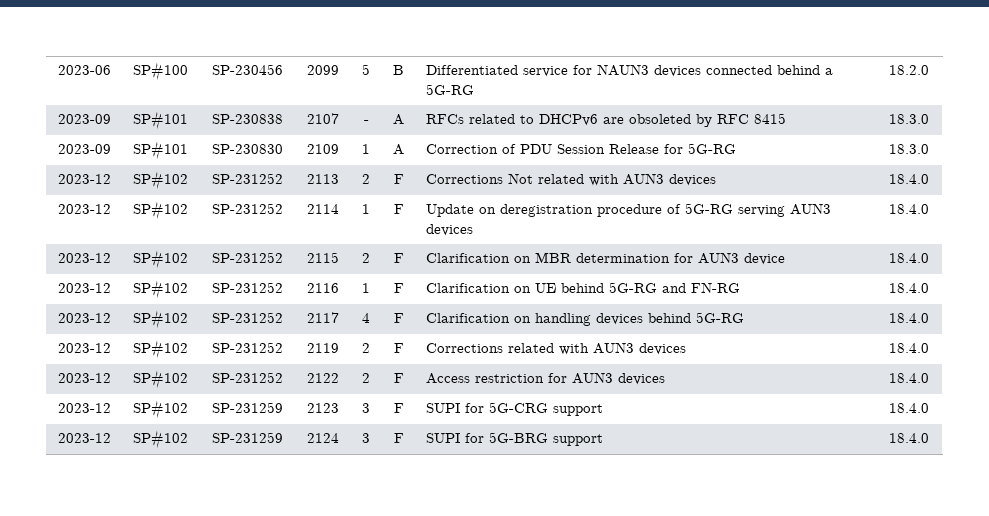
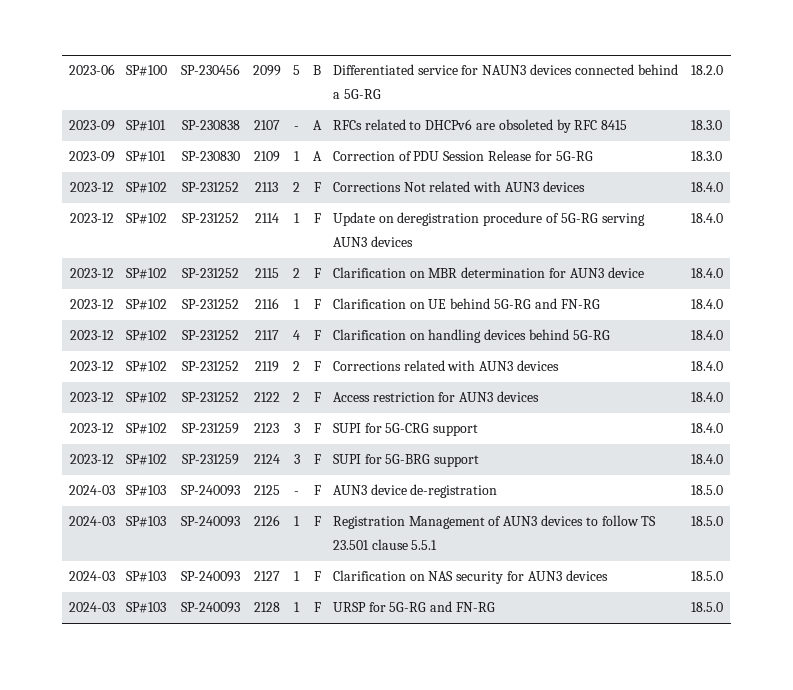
+ 2024-03 | SP#103 | SP-240093 | 2125 | - | F | AUN3 device de-registration | 18.5.0
+ 2024-03 | SP#103 | SP-240093 | 2126 | 1 | F | Registration Management of AUN3 devices to follow TS 23.501 clause 5.5.1 | 18.5.0
+ 2024-03 | SP#103 | SP-240093 | 2127 | 1 | F | Clarification on NAS security for AUN3 devices | 18.5.0
+ 2024-03 | SP#103 | SP-240093 | 2128 | 1 | F | URSP for 5G-RG and FN-RG | 18.5.0

